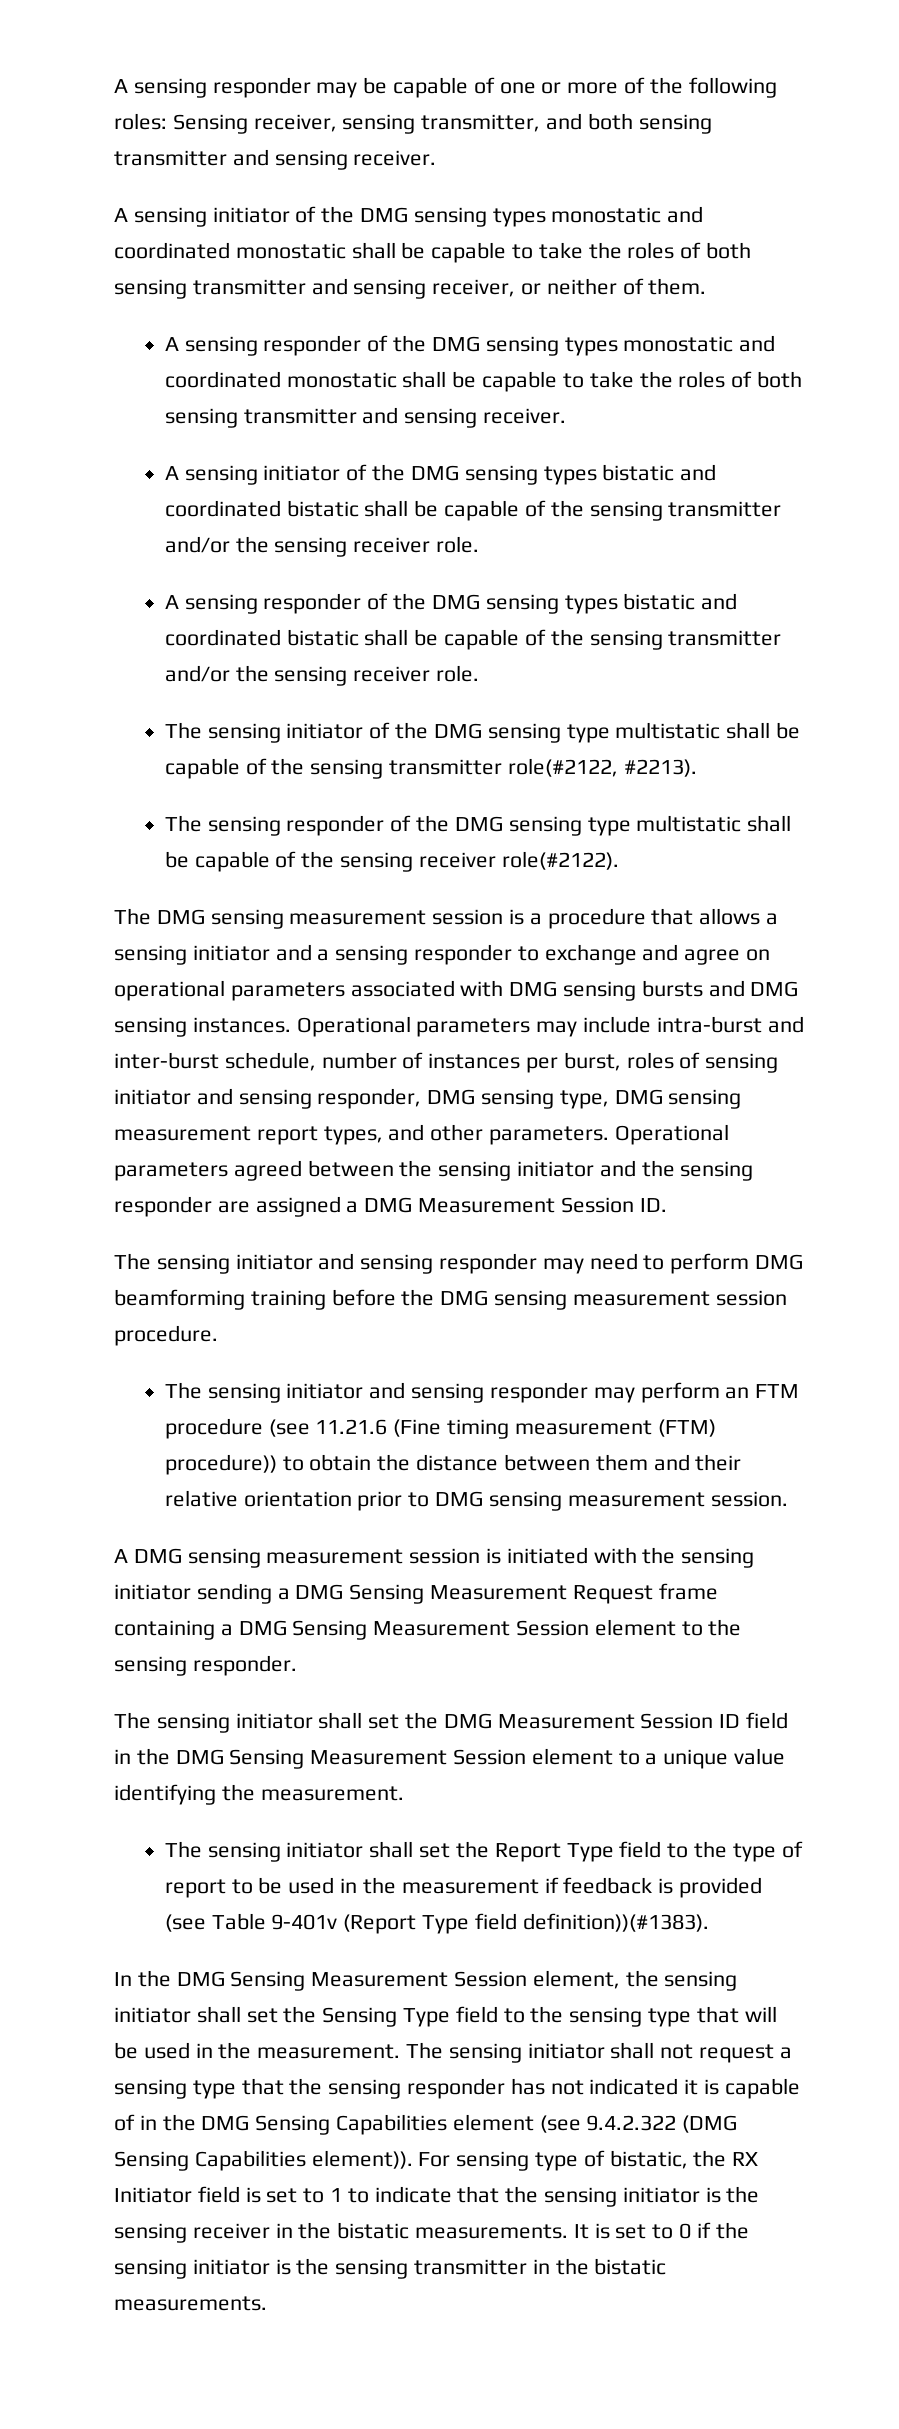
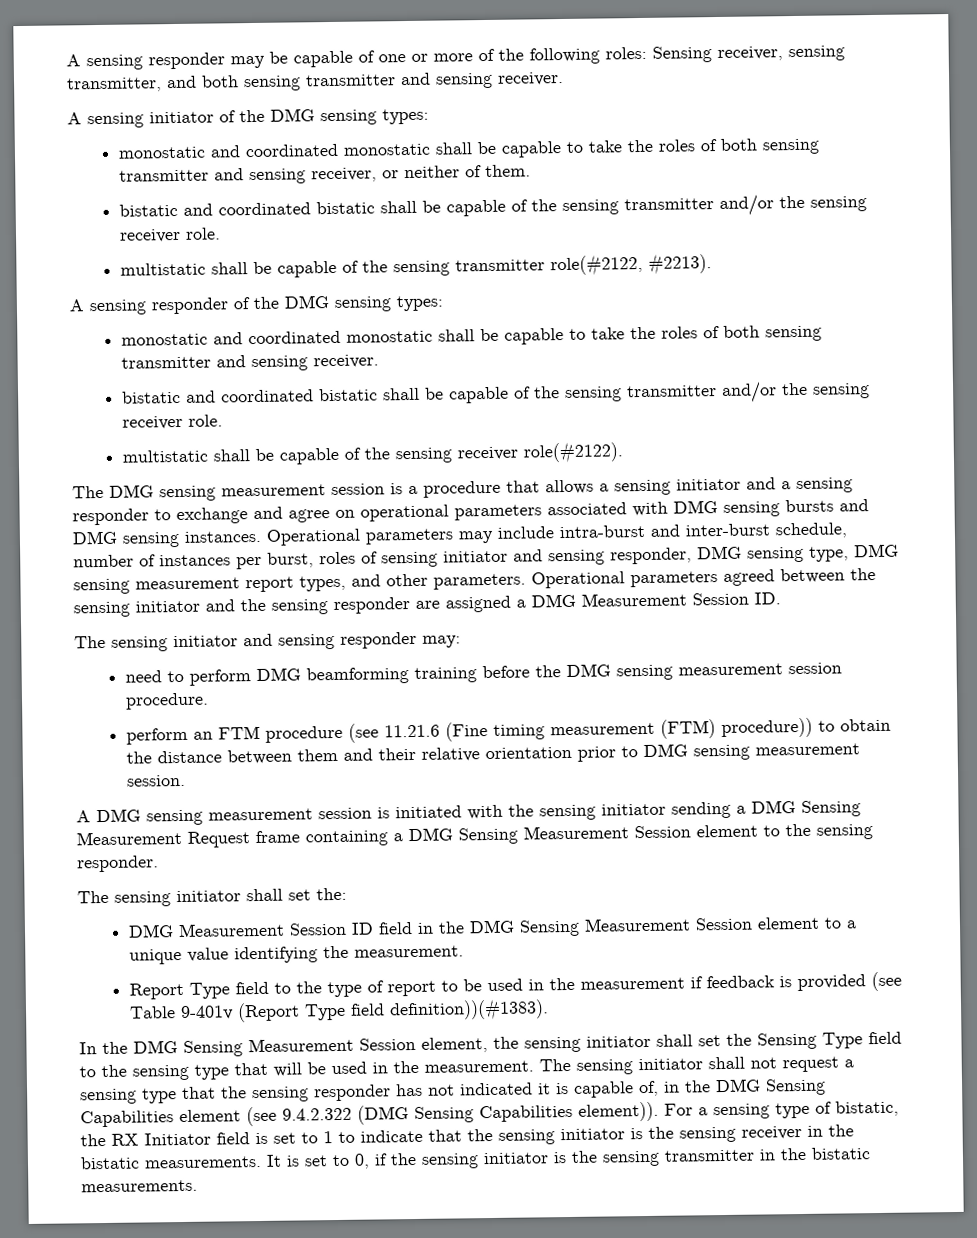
- A sensing initiator of the DMG sensing types monostatic and coordinated monostatic shall be capable to take the roles of both sensing transmitter and sensing receiver, or neither of them.
- A sensing responder of the DMG sensing types monostatic and coordinated monostatic shall be capable to take the roles of both sensing transmitter and sensing receiver.
- A sensing initiator of the DMG sensing types bistatic and coordinated bistatic shall be capable of the sensing transmitter and/or the sensing receiver role.
+ A sensing initiator of the DMG sensing types:
+ monostatic and coordinated monostatic shall be capable to take the roles of both sensing transmitter and sensing receiver, or neither of them.
+ bistatic and coordinated bistatic shall be capable of the sensing transmitter and/or the sensing receiver role.
+ multistatic shall be capable of the sensing transmitter role(#2122, #2213).
+ A sensing responder of the DMG sensing types:
+ monostatic and coordinated monostatic shall be capable to take the roles of both sensing transmitter and sensing receiver.
+ bistatic and coordinated bistatic shall be capable of the sensing transmitter and/or the sensing receiver role.
- A sensing responder of the DMG sensing types bistatic and coordinated bistatic shall be capable of the sensing transmitter and/or the sensing receiver role.
- The sensing initiator of the DMG sensing type multistatic shall be capable of the sensing transmitter role(#2122, #2213).
- The sensing responder of the DMG sensing type multistatic shall be capable of the sensing receiver role(#2122).
+ multistatic shall be capable of the sensing receiver role(#2122).
- The sensing initiator and sensing responder may need to perform DMG beamforming training before the DMG sensing measurement session procedure.
+ The sensing initiator and sensing responder may:
+ need to perform DMG beamforming training before the DMG sensing measurement session procedure.
- The sensing initiator and sensing responder may perform an FTM procedure (see 11.21.6 (Fine timing measurement (FTM) procedure)) to obtain the distance between them and their relative orientation prior to DMG sensing measurement session.
+ perform an FTM procedure (see 11.21.6 (Fine timing measurement (FTM) procedure)) to obtain the distance between them and their relative orientation prior to DMG sensing measurement session.
- The sensing initiator shall set the DMG Measurement Session ID field in the DMG Sensing Measurement Session element to a unique value identifying the measurement.
+ The sensing initiator shall set the:
+ DMG Measurement Session ID field in the DMG Sensing Measurement Session element to a unique value identifying the measurement.
- The sensing initiator shall set the Report Type field to the type of report to be used in the measurement if feedback is provided (see Table 9-401v (Report Type field definition))(#1383).
+ Report Type field to the type of report to be used in the measurement if feedback is provided (see Table 9-401v (Report Type field definition))(#1383).
- The sensing initiator shall not request a sensing type that the sensing responder has not indicated it is capable of in the DMG Sensing Capabilities element (see 9.4.2.322 (DMG Sensing Capabilities element)).
+ The sensing initiator shall not request a sensing type that the sensing responder has not indicated it is capable of, in the DMG Sensing Capabilities element (see 9.4.2.322 (DMG Sensing Capabilities element)).
- For sensing type of bistatic, the RX Initiator field is set to 1 to indicate that the sensing initiator is the sensing receiver in the bistatic measurements.
+ For a sensing type of bistatic, the RX Initiator field is set to 1 to indicate that the sensing initiator is the sensing receiver in the bistatic measurements.
- It is set to 0 if the sensing initiator is the sensing transmitter in the bistatic measurements.
+ It is set to 0, if the sensing initiator is the sensing transmitter in the bistatic measurements.

